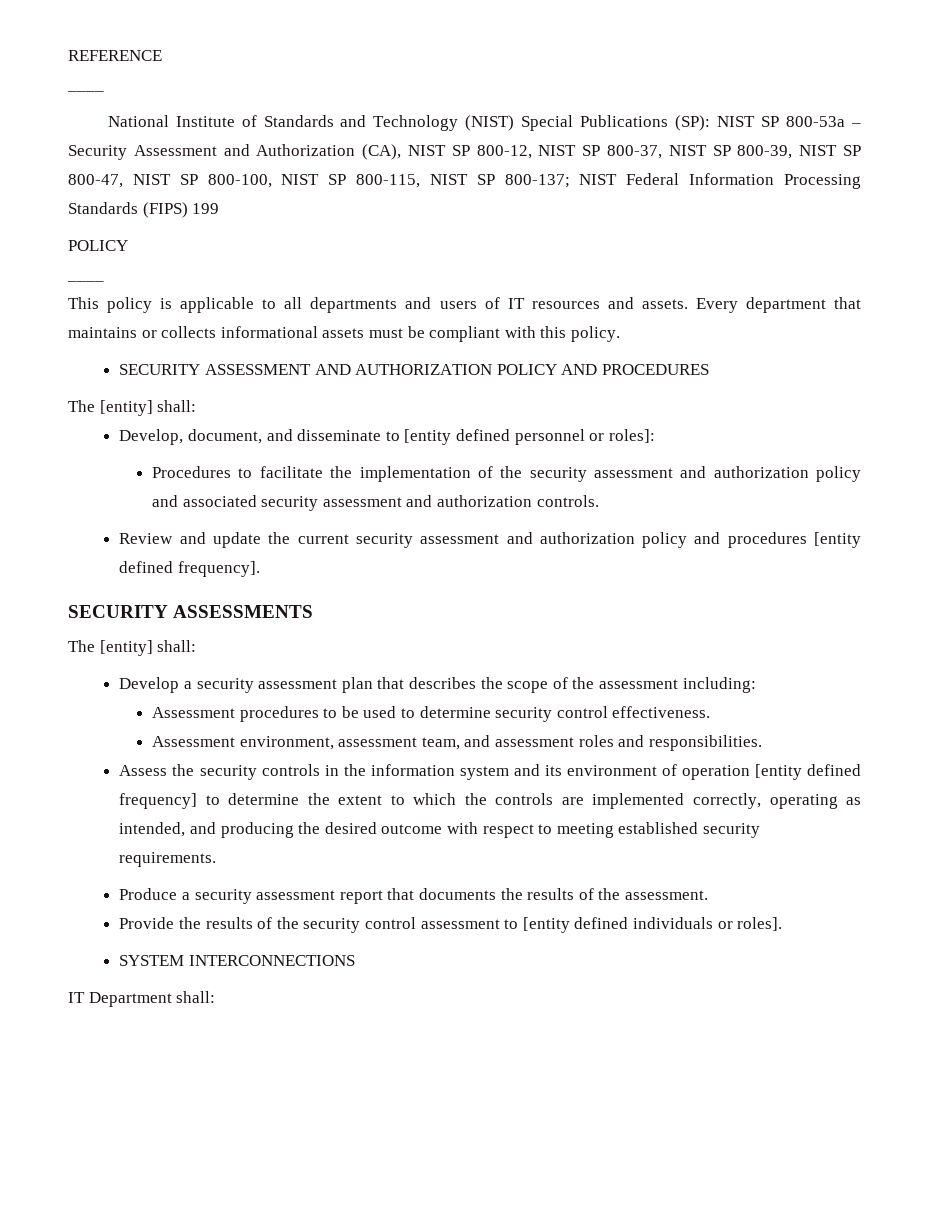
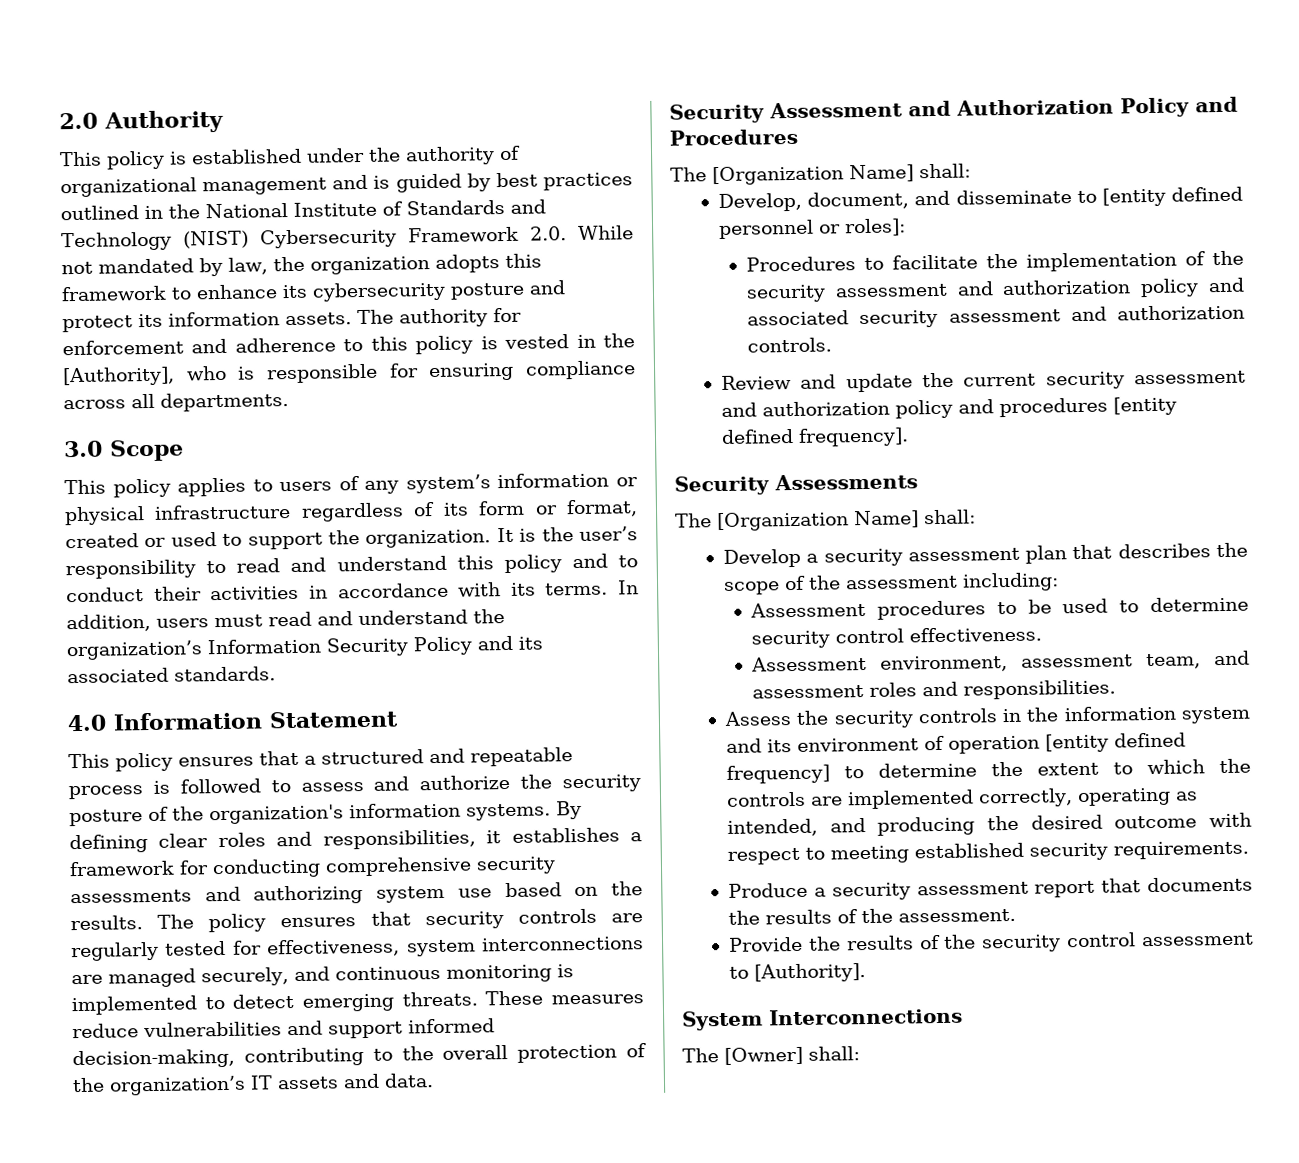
- REFERENCE
- ____
- National Institute of Standards and Technology (NIST) Special Publications (SP): NIST SP 800-53a – Security Assessment and Authorization (CA), NIST SP 800-12, NIST SP 800-37, NIST SP 800-39, NIST SP 800-47, NIST SP 800-100, NIST SP 800-115, NIST SP 800-137; NIST Federal Information Processing Standards (FIPS) 199
- POLICY
- ____
- This policy is applicable to all departments and users of IT resources and assets. Every department that maintains or collects informational assets must be compliant with this policy.
- SECURITY ASSESSMENT AND AUTHORIZATION POLICY AND PROCEDURES
- The [entity] shall:
+ 2.0 Authority
+ This policy is established under the authority of organizational management and is guided by best practices outlined in the National Institute of Standards and Technology (NIST) Cybersecurity Framework 2.0. While not mandated by law, the organization adopts this framework to enhance its cybersecurity posture and protect its information assets. The authority for enforcement and adherence to this policy is vested in the [Authority], who is responsible for ensuring compliance across all departments.
+ 3.0 Scope
+ This policy applies to users of any system’s information or physical infrastructure regardless of its form or format, created or used to support the organization. It is the user’s responsibility to read and understand this policy and to conduct their activities in accordance with its terms. In addition, users must read and understand the organization’s Information Security Policy and its associated standards.
+ 4.0 Information Statement
+ This policy ensures that a structured and repeatable process is followed to assess and authorize the security posture of the organization's information systems. By defining clear roles and responsibilities, it establishes a framework for conducting comprehensive security assessments and authorizing system use based on the results. The policy ensures that security controls are regularly tested for effectiveness, system interconnections are managed securely, and continuous monitoring is implemented to detect emerging threats. These measures reduce vulnerabilities and support informed decision-making, contributing to the overall protection of the organization’s IT assets and data.
+ Security Assessment and Authorization Policy and Procedures
+ The [Organization Name] shall:
- SECURITY ASSESSMENTS
- The [entity] shall:
+ Security Assessments
+ The [Organization Name] shall:
- Provide the results of the security control assessment to [entity defined individuals or roles].
- SYSTEM INTERCONNECTIONS
- IT Department shall:
+ Provide the results of the security control assessment to [Authority].
+ System Interconnections
+ The [Owner] shall:

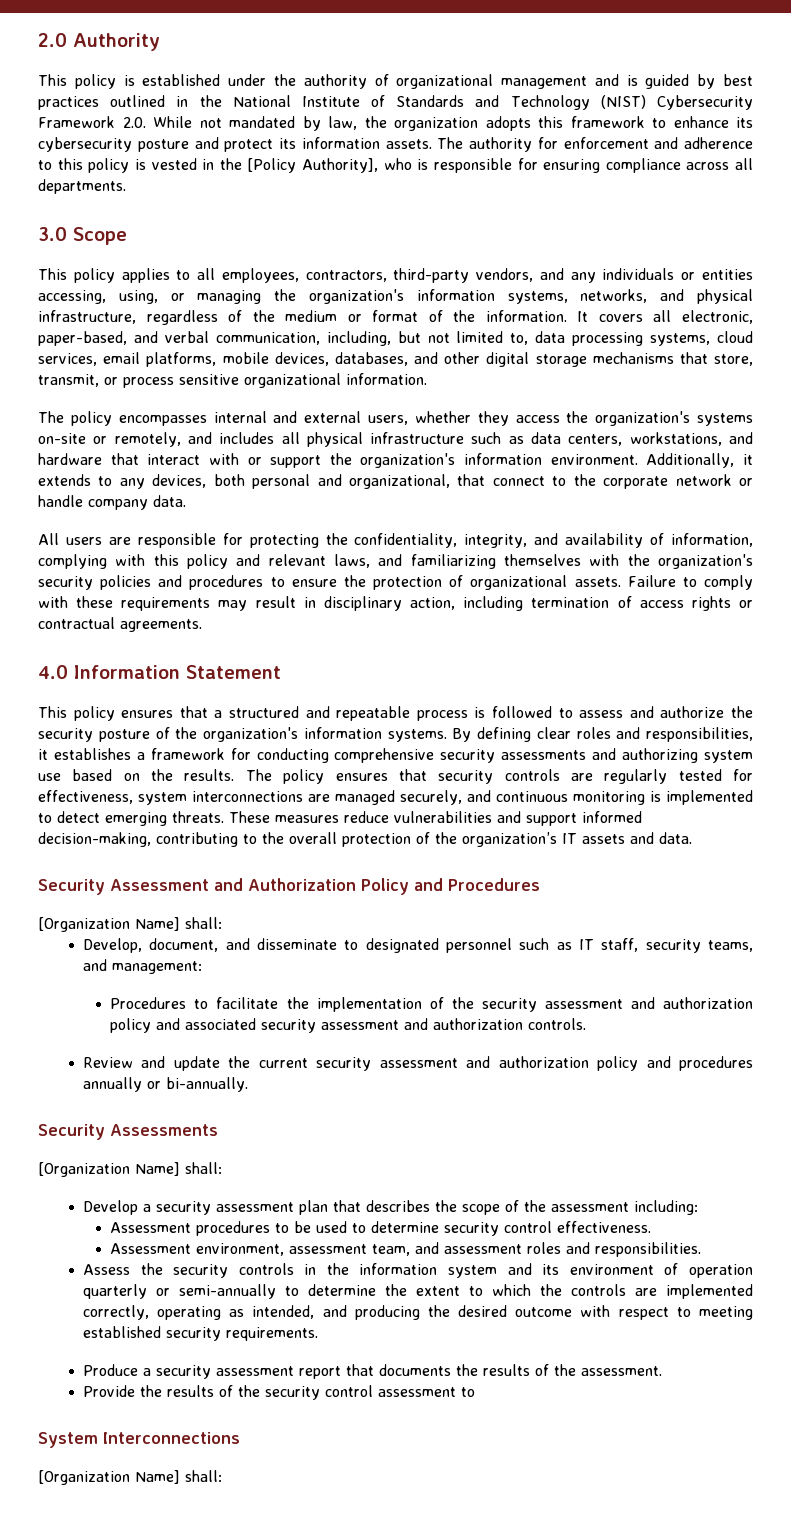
- The authority for enforcement and adherence to this policy is vested in the [Authority], who is responsible for ensuring compliance across all departments.
+ The authority for enforcement and adherence to this policy is vested in the [Policy Authority], who is responsible for ensuring compliance across all departments.
- This policy applies to users of any system’s information or physical infrastructure regardless of its form or format, created or used to support the organization. It is the user’s responsibility to read and understand this policy and to conduct their activities in accordance with its terms. In addition, users must read and understand the organization’s Information Security Policy and its associated standards.
+ This policy applies to all employees, contractors, third-party vendors, and any individuals or entities accessing, using, or managing the organization's information systems, networks, and physical infrastructure, regardless of the medium or format of the information. It covers all electronic, paper-based, and verbal communication, including, but not limited to, data processing systems, cloud services, email platforms, mobile devices, databases, and other digital storage mechanisms that store, transmit, or process sensitive organizational information.
+ The policy encompasses internal and external users, whether they access the organization's systems on-site or remotely, and includes all physical infrastructure such as data centers, workstations, and hardware that interact with or support the organization's information environment. Additionally, it extends to any devices, both personal and organizational, that connect to the corporate network or handle company data.
+ All users are responsible for protecting the confidentiality, integrity, and availability of information, complying with this policy and relevant laws, and familiarizing themselves with the organization's security policies and procedures to ensure the protection of organizational assets. Failure to comply with these requirements may result in disciplinary action, including termination of access rights or contractual agreements.
  Security Assessment and Authorization Policy and Procedures
- The [Organization Name] shall:
+ [Organization Name] shall:
- Develop, document, and disseminate to [entity defined personnel or roles]:
+ Develop, document, and disseminate to designated personnel such as IT staff, security teams, and management:
- Review and update the current security assessment and authorization policy and procedures [entity defined frequency].
+ Review and update the current security assessment and authorization policy and procedures annually or bi-annually.
  Security Assessments
- The [Organization Name] shall:
+ [Organization Name] shall:
- Assess the security controls in the information system and its environment of operation [entity defined frequency] to determine the extent to which the controls are implemented correctly, operating as intended, and producing the desired outcome with respect to meeting established security requirements.
+ Assess the security controls in the information system and its environment of operation quarterly or semi-annually to determine the extent to which the controls are implemented correctly, operating as intended, and producing the desired outcome with respect to meeting established security requirements.
- Provide the results of the security control assessment to [Authority].
+ Provide the results of the security control assessment to
  System Interconnections
- The [Owner] shall:
+ [Organization Name] shall:

